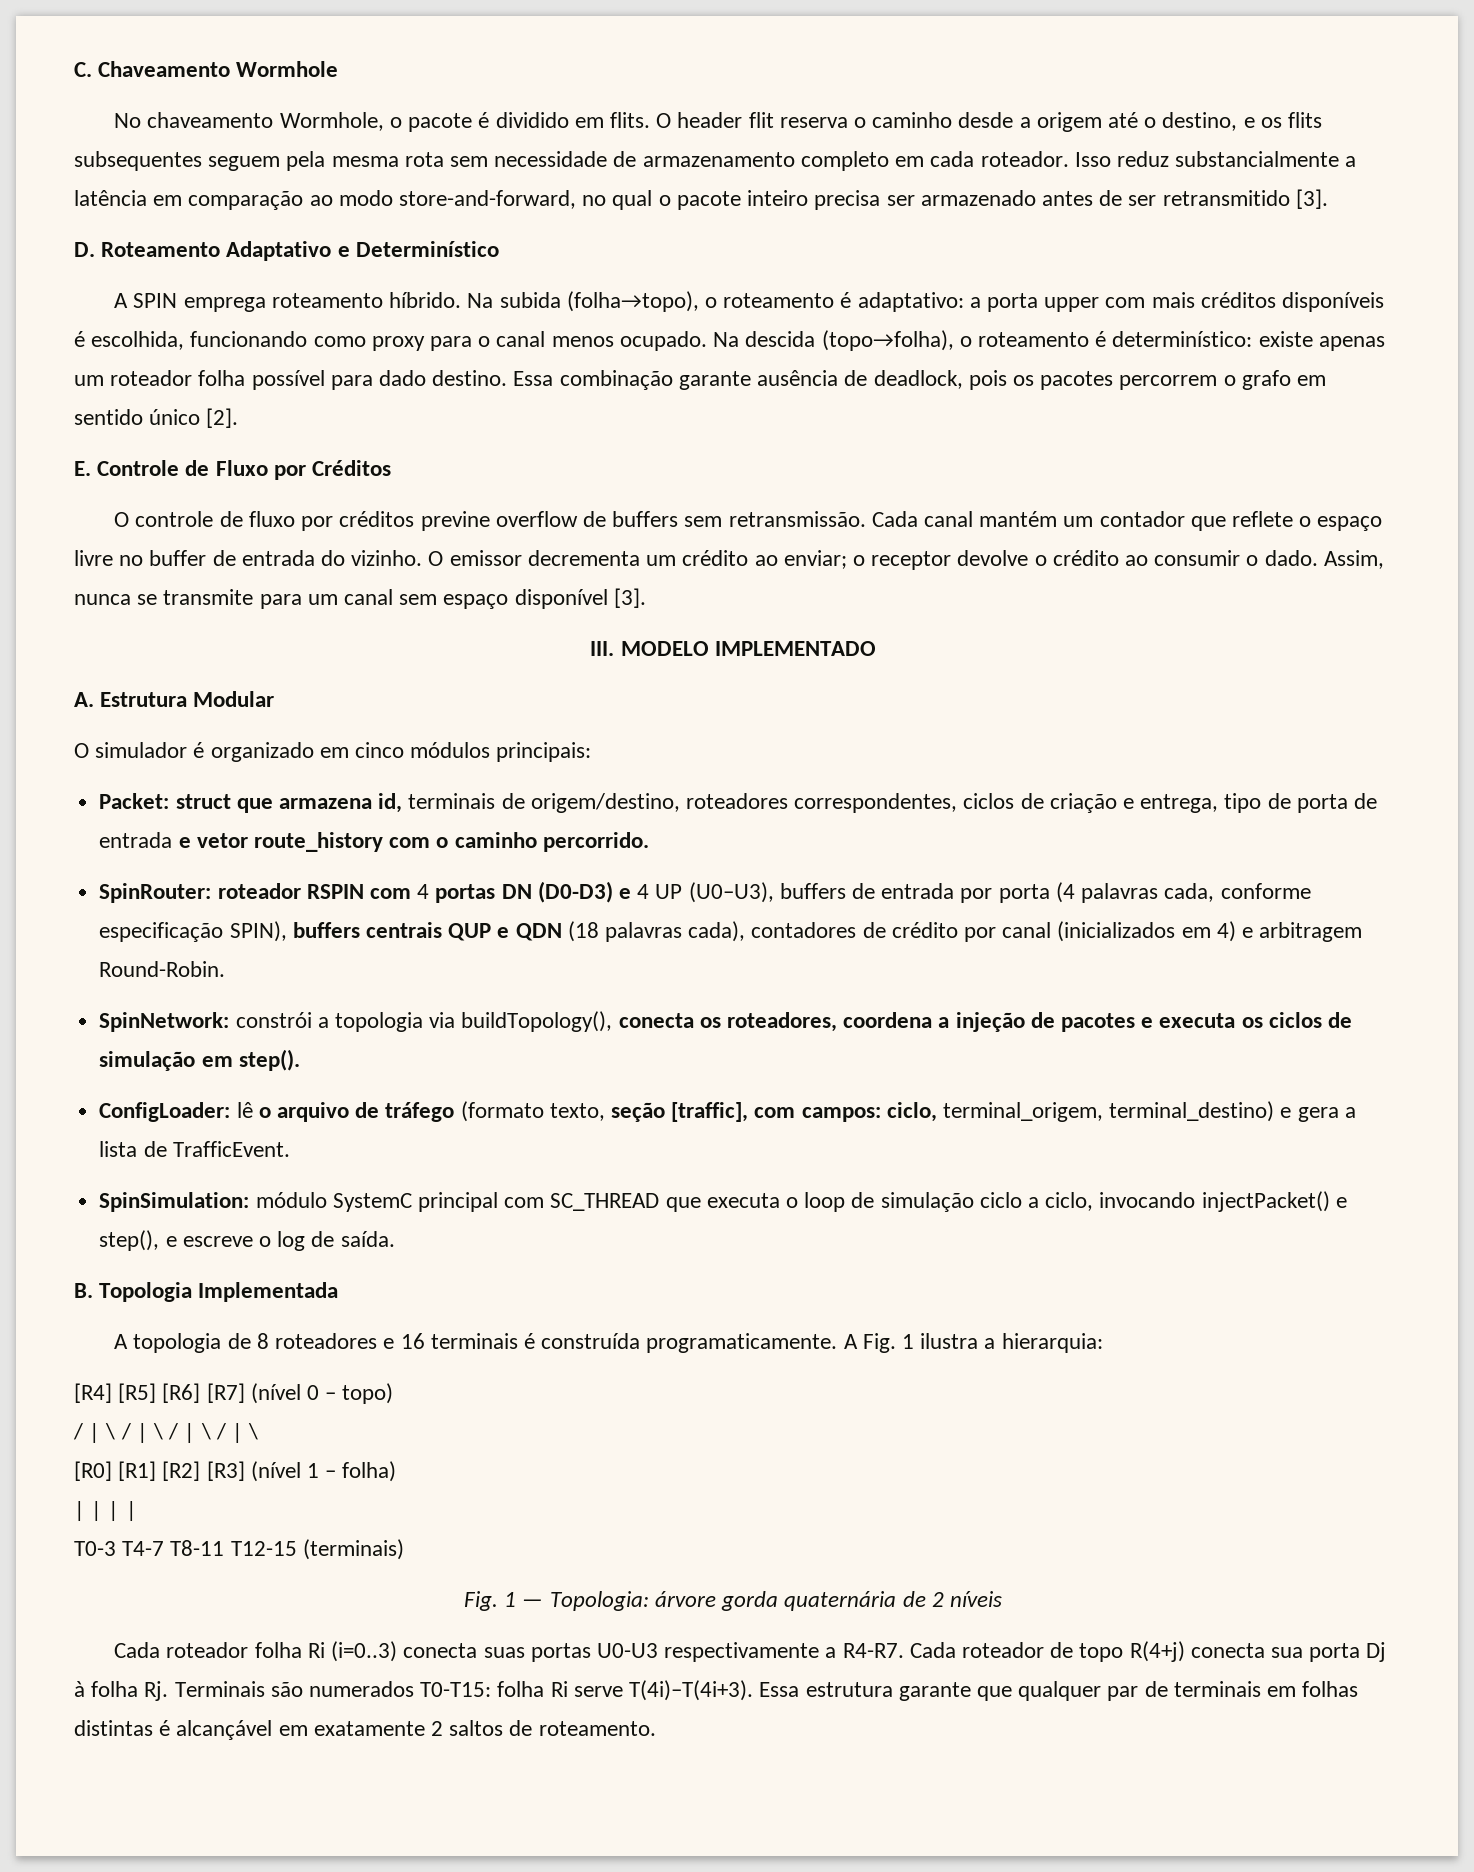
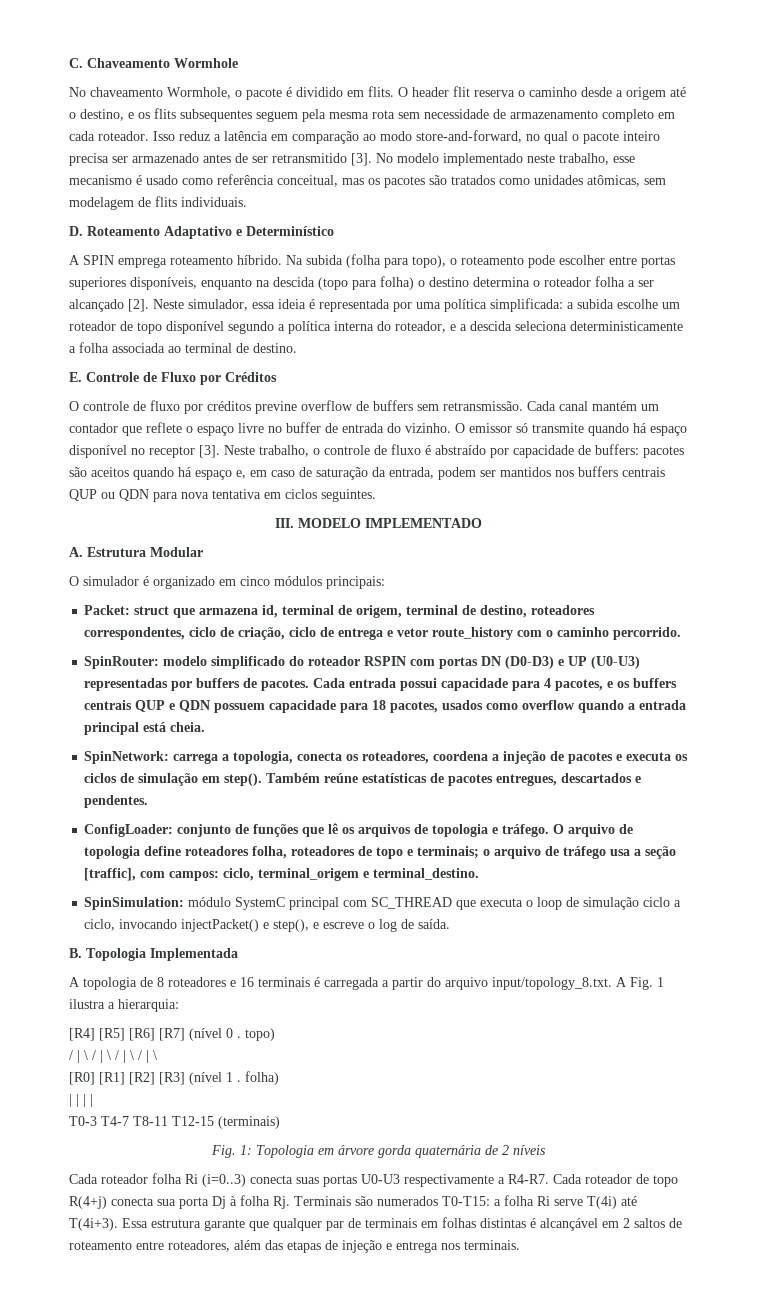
- Isso reduz substancialmente a latência em comparação ao modo store-and-forward, no qual o pacote inteiro precisa ser armazenado antes de ser retransmitido [3].
+ Isso reduz a latência em comparação ao modo store-and-forward, no qual o pacote inteiro precisa ser armazenado antes de ser retransmitido [3]. No modelo implementado neste trabalho, esse mecanismo é usado como referência conceitual, mas os pacotes são tratados como unidades atômicas, sem modelagem de flits individuais.
- Na subida (folha→topo), o roteamento é adaptativo: a porta upper com mais créditos disponíveis é escolhida, funcionando como proxy para o canal menos ocupado. Na descida (topo→folha), o roteamento é determinístico: existe apenas um roteador folha possível para dado destino. Essa combinação garante ausência de deadlock, pois os pacotes percorrem o grafo em sentido único [2].
+ Na subida (folha para topo), o roteamento pode escolher entre portas superiores disponíveis, enquanto na descida (topo para folha) o destino determina o roteador folha a ser alcançado [2]. Neste simulador, essa ideia é representada por uma política simplificada: a subida escolhe um roteador de topo disponível segundo a política interna do roteador, e a descida seleciona deterministicamente a folha associada ao terminal de destino.
- O emissor decrementa um crédito ao enviar; o receptor devolve o crédito ao consumir o dado. Assim, nunca se transmite para um canal sem espaço disponível [3].
+ O emissor só transmite quando há espaço disponível no receptor [3]. Neste trabalho, o controle de fluxo é abstraído por capacidade de buffers: pacotes são aceitos quando há espaço e, em caso de saturação da entrada, podem ser mantidos nos buffers centrais QUP ou QDN para nova tentativa em ciclos seguintes.
- Packet: struct que armazena id, terminais de origem/destino, roteadores correspondentes, ciclos de criação e entrega, tipo de porta de entrada e vetor route_history com o caminho percorrido.
+ Packet: struct que armazena id, terminal de origem, terminal de destino, roteadores correspondentes, ciclo de criação, ciclo de entrega e vetor route_history com o caminho percorrido.
- SpinRouter: roteador RSPIN com 4 portas DN (D0-D3) e 4 UP (U0–U3), buffers de entrada por porta (4 palavras cada, conforme especificação SPIN), buffers centrais QUP e QDN (18 palavras cada), contadores de crédito por canal (inicializados em 4) e arbitragem Round-Robin.
- SpinNetwork: constrói a topologia via buildTopology(), conecta os roteadores, coordena a injeção de pacotes e executa os ciclos de simulação em step().
- ConfigLoader: lê o arquivo de tráfego (formato texto, seção [traffic], com campos: ciclo, terminal_origem, terminal_destino) e gera a lista de TrafficEvent.
+ SpinRouter: modelo simplificado do roteador RSPIN com portas DN (D0-D3) e UP (U0-U3) representadas por buffers de pacotes. Cada entrada possui capacidade para 4 pacotes, e os buffers centrais QUP e QDN possuem capacidade para 18 pacotes, usados como overflow quando a entrada principal está cheia.
+ SpinNetwork: carrega a topologia, conecta os roteadores, coordena a injeção de pacotes e executa os ciclos de simulação em step(). Também reúne estatísticas de pacotes entregues, descartados e pendentes.
+ ConfigLoader: conjunto de funções que lê os arquivos de topologia e tráfego. O arquivo de topologia define roteadores folha, roteadores de topo e terminais; o arquivo de tráfego usa a seção [traffic], com campos: ciclo, terminal_origem e terminal_destino.
- A topologia de 8 roteadores e 16 terminais é construída programaticamente. A Fig. 1 ilustra a hierarquia:
+ A topologia de 8 roteadores e 16 terminais é carregada a partir do arquivo input/topology_8.txt. A Fig. 1 ilustra a hierarquia:
- [R4] [R5] [R6] [R7] (nível 0 – topo)
+ [R4] [R5] [R6] [R7] (nível 0 . topo)
- [R0] [R1] [R2] [R3] (nível 1 – folha)
+ [R0] [R1] [R2] [R3] (nível 1 . folha)
- Fig. 1 — Topologia: árvore gorda quaternária de 2 níveis
+ Fig. 1: Topologia em árvore gorda quaternária de 2 níveis
- Cada roteador de topo R(4+j) conecta sua porta Dj à folha Rj. Terminais são numerados T0-T15: folha Ri serve T(4i)–T(4i+3).
+ Cada roteador de topo R(4+j) conecta sua porta Dj à folha Rj. Terminais são numerados T0-T15: a folha Ri serve T(4i) até T(4i+3).
- Essa estrutura garante que qualquer par de terminais em folhas distintas é alcançável em exatamente 2 saltos de roteamento.
+ Essa estrutura garante que qualquer par de terminais em folhas distintas é alcançável em 2 saltos de roteamento entre roteadores, além das etapas de injeção e entrega nos terminais.

